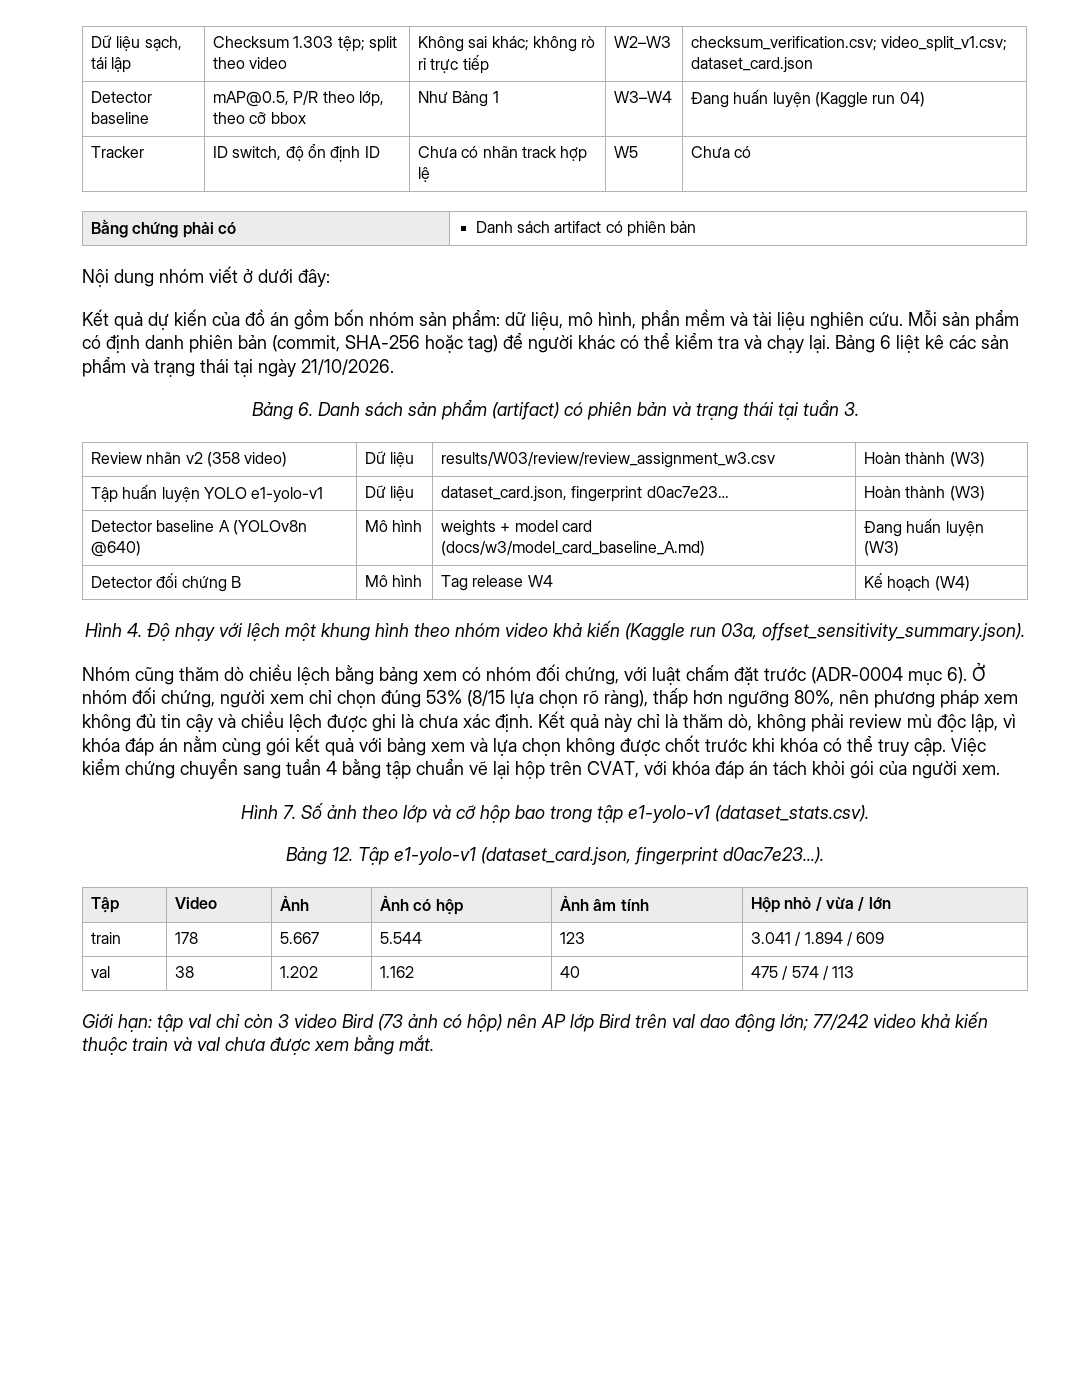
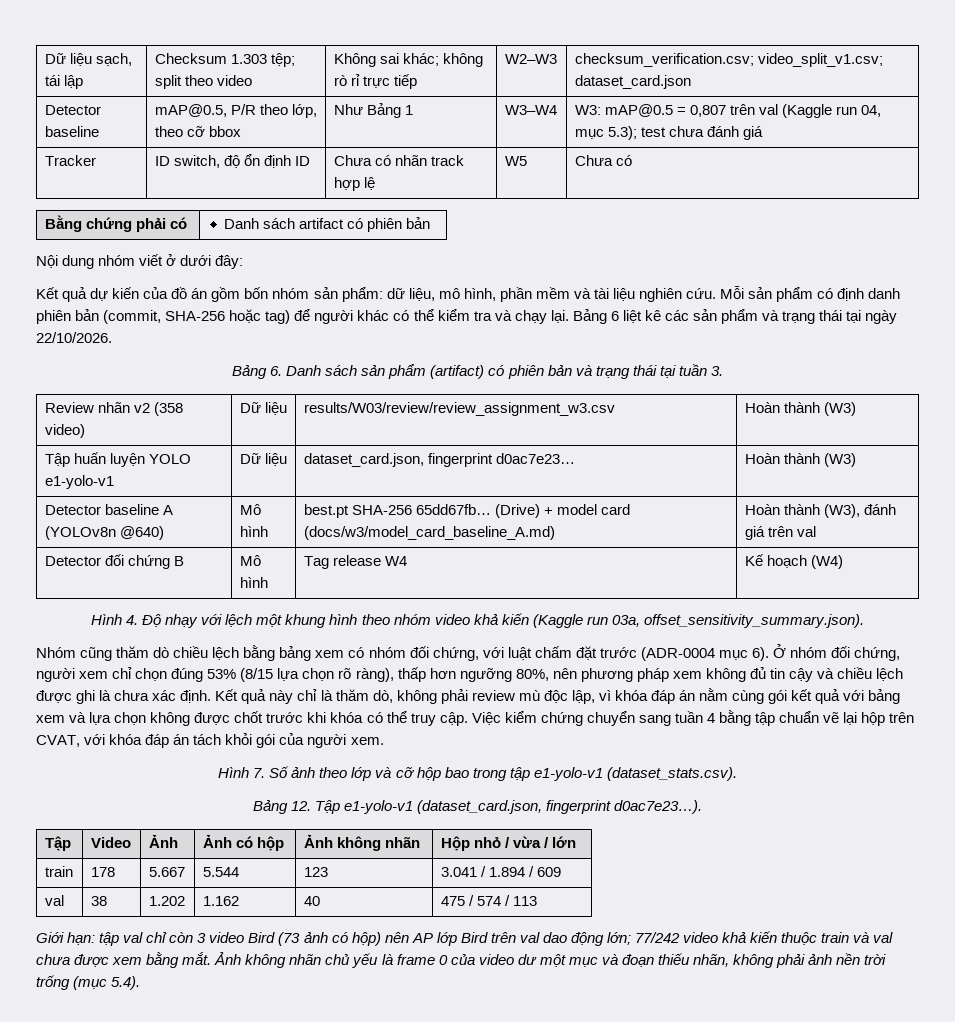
- Detector baseline | mAP@0.5, P/R theo lớp, theo cỡ bbox | Như Bảng 1 | W3–W4 | Đang huấn luyện (Kaggle run 04)
+ Detector baseline | mAP@0.5, P/R theo lớp, theo cỡ bbox | Như Bảng 1 | W3–W4 | W3: mAP@0.5 = 0,807 trên val (Kaggle run 04, mục 5.3); test chưa đánh giá
- Bảng 6 liệt kê các sản phẩm và trạng thái tại ngày 21/10/2026.
+ Bảng 6 liệt kê các sản phẩm và trạng thái tại ngày 22/10/2026.
- Detector baseline A (YOLOv8n @640) | Mô hình | weights + model card (docs/w3/model_card_baseline_A.md) | Đang huấn luyện (W3)
+ Detector baseline A (YOLOv8n @640) | Mô hình | best.pt SHA-256 65dd67fb… (Drive) + model card (docs/w3/model_card_baseline_A.md) | Hoàn thành (W3), đánh giá trên val
- Tập | Video | Ảnh | Ảnh có hộp | Ảnh âm tính | Hộp nhỏ / vừa / lớn
+ Tập | Video | Ảnh | Ảnh có hộp | Ảnh không nhãn | Hộp nhỏ / vừa / lớn
+ Ảnh không nhãn chủ yếu là frame 0 của video dư một mục và đoạn thiếu nhãn, không phải ảnh nền trời trống (mục 5.4).

